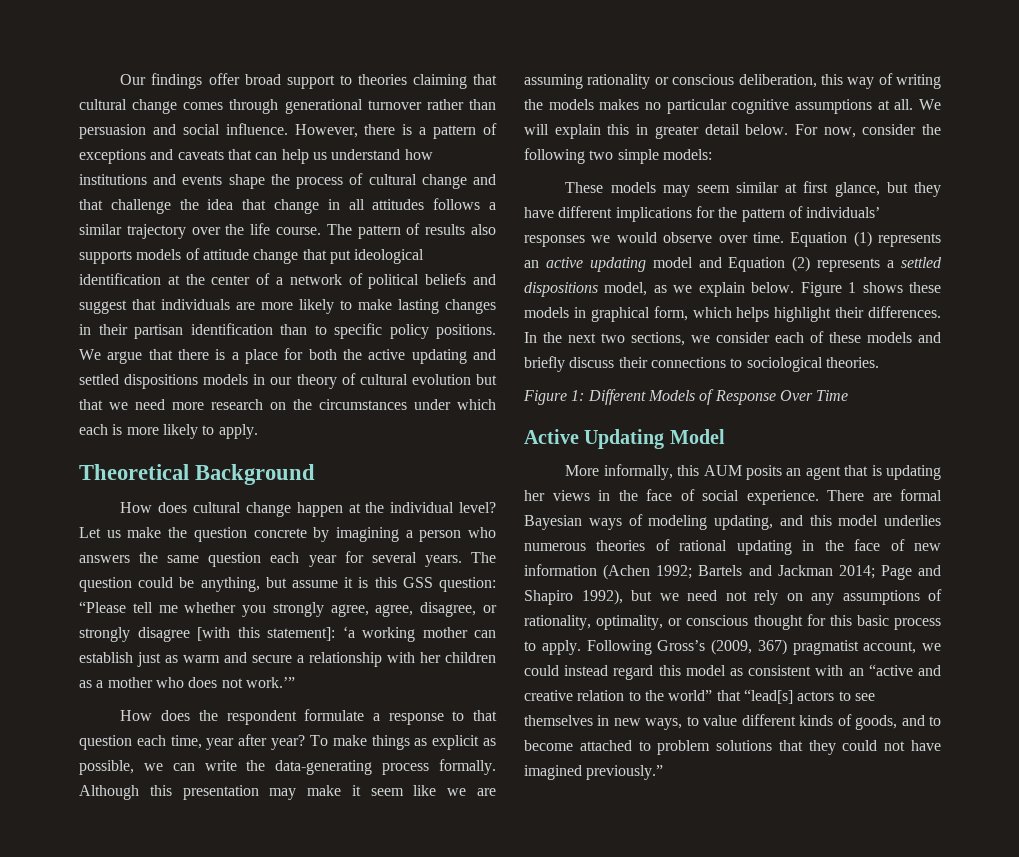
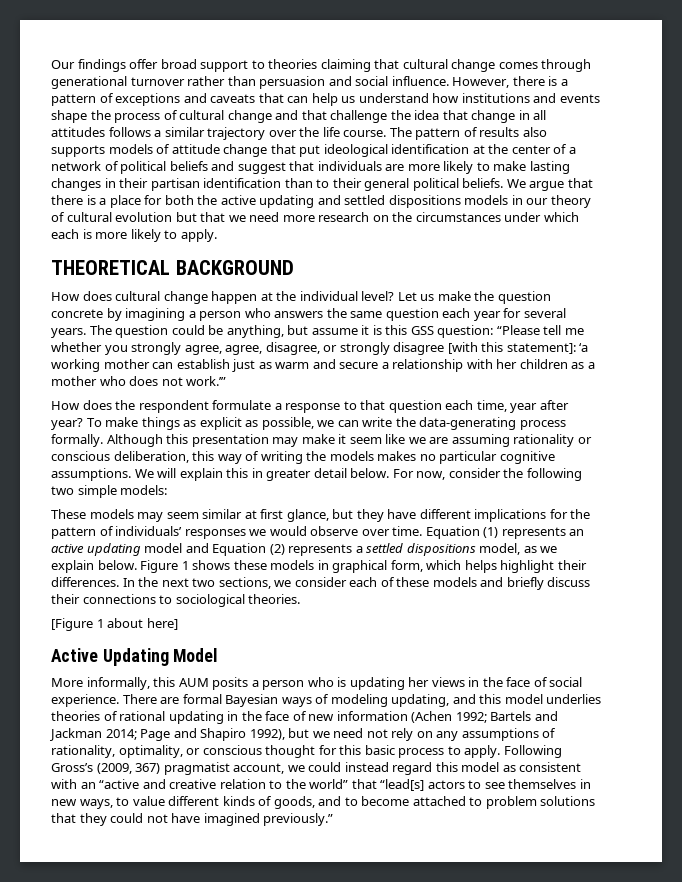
- The pattern of results also supports models of attitude change that put ideological identification at the center of a network of political beliefs and suggest that individuals are more likely to make lasting changes in their partisan identification than to specific policy positions.
+ The pattern of results also supports models of attitude change that put ideological identification at the center of a network of political beliefs and suggest that individuals are more likely to make lasting changes in their partisan identification than to their general political beliefs.
- Theoretical Background
+ THEORETICAL BACKGROUND
- Although this presentation may make it seem like we are assuming rationality or conscious deliberation, this way of writing the models makes no particular cognitive assumptions at all.
+ Although this presentation may make it seem like we are assuming rationality or conscious deliberation, this way of writing the models makes no particular cognitive assumptions.
- Figure 1: Different Models of Response Over Time
+ [Figure 1 about here]
- More informally, this AUM posits an agent that is updating her views in the face of social experience.
+ More informally, this AUM posits a person who is updating her views in the face of social experience.
- There are formal Bayesian ways of modeling updating, and this model underlies numerous theories of rational updating in the face of new information (Achen 1992; Bartels and Jackman 2014; Page and Shapiro 1992), but we need not rely on any assumptions of rationality, optimality, or conscious thought for this basic process to apply.
+ There are formal Bayesian ways of modeling updating, and this model underlies theories of rational updating in the face of new information (Achen 1992; Bartels and Jackman 2014; Page and Shapiro 1992), but we need not rely on any assumptions of rationality, optimality, or conscious thought for this basic process to apply.

